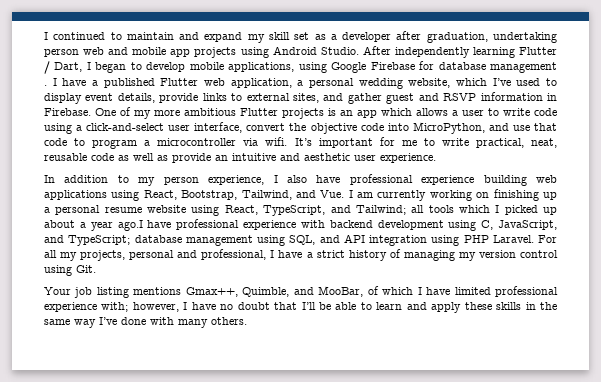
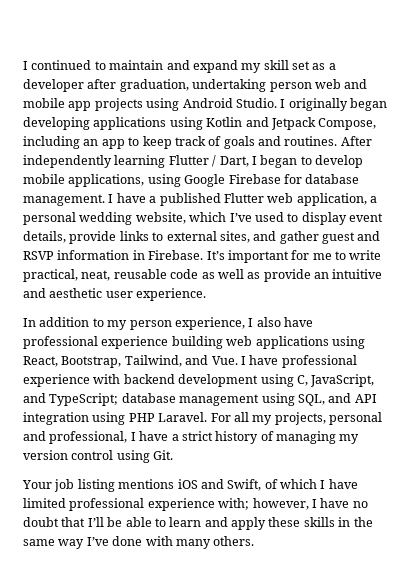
+ I originally began developing applications using Kotlin and Jetpack Compose, including an app to keep track of goals and routines.
- After independently learning Flutter / Dart, I began to develop mobile applications, using Google Firebase for database management .
+ After independently learning Flutter / Dart, I began to develop mobile applications, using Google Firebase for database management.
- One of my more ambitious Flutter projects is an app which allows a user to write code using a click-and-select user interface, convert the objective code into MicroPython, and use that code to program a microcontroller via wifi.
- In addition to my person experience, I also have professional experience building web applications using React, Bootstrap, Tailwind, and Vue. I am currently working on finishing up a personal resume website using React, TypeScript, and Tailwind; all tools which I picked up about a year ago.I have professional experience with backend development using C, JavaScript, and TypeScript; database management using SQL, and API integration using PHP Laravel.
+ In addition to my person experience, I also have professional experience building web applications using React, Bootstrap, Tailwind, and Vue. I have professional experience with backend development using C, JavaScript, and TypeScript; database management using SQL, and API integration using PHP Laravel.
- Your job listing mentions Gmax++, Quimble, and MooBar, of which I have limited professional experience with; however, I have no doubt that I’ll be able to learn and apply these skills in the same way I’ve done with many others.
+ Your job listing mentions iOS and Swift, of which I have limited professional experience with; however, I have no doubt that I’ll be able to learn and apply these skills in the same way I’ve done with many others.

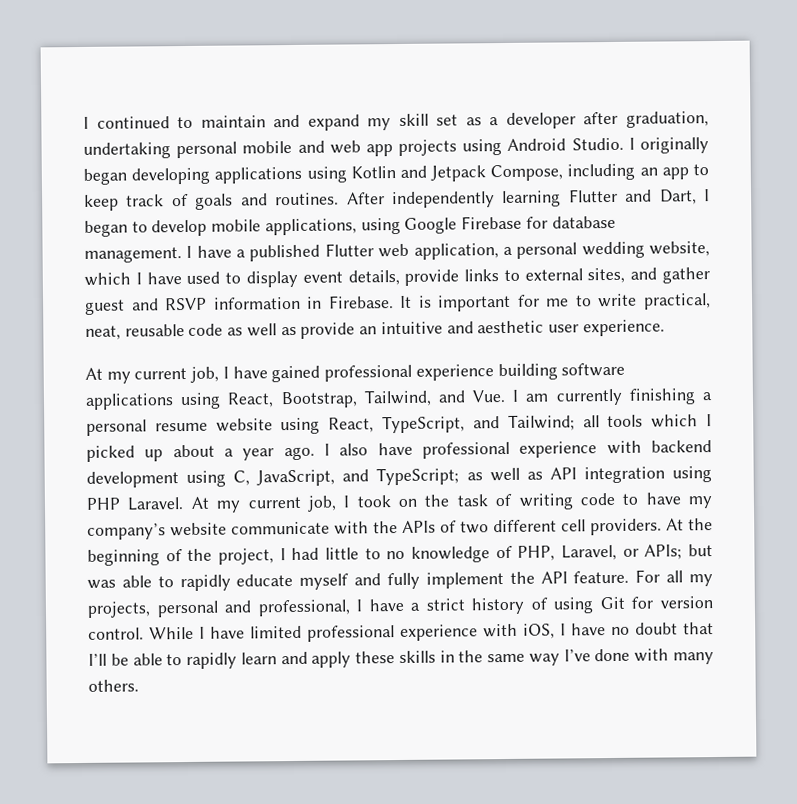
- I continued to maintain and expand my skill set as a developer after graduation, undertaking person web and mobile app projects using Android Studio.
+ I continued to maintain and expand my skill set as a developer after graduation, undertaking personal mobile and web app projects using Android Studio.
- After independently learning Flutter / Dart, I began to develop mobile applications, using Google Firebase for database management.
+ After independently learning Flutter and Dart, I began to develop mobile applications, using Google Firebase for database management.
- I have a published Flutter web application, a personal wedding website, which I’ve used to display event details, provide links to external sites, and gather guest and RSVP information in Firebase.
+ I have a published Flutter web application, a personal wedding website, which I have used to display event details, provide links to external sites, and gather guest and RSVP information in Firebase.
- It’s important for me to write practical, neat, reusable code as well as provide an intuitive and aesthetic user experience.
+ It is important for me to write practical, neat, reusable code as well as provide an intuitive and aesthetic user experience.
- In addition to my person experience, I also have professional experience building web applications using React, Bootstrap, Tailwind, and Vue. I have professional experience with backend development using C, JavaScript, and TypeScript; database management using SQL, and API integration using PHP Laravel.
+ At my current job, I have gained professional experience building software applications using React, Bootstrap, Tailwind, and Vue. I am currently finishing a personal resume website using React, TypeScript, and Tailwind; all tools which I picked up about a year ago. I also have professional experience with backend development using C, JavaScript, and TypeScript; as well as API integration using PHP Laravel.
+ At my current job, I took on the task of writing code to have my company’s website communicate with the APIs of two different cell providers. At the beginning of the project, I had little to no knowledge of PHP, Laravel, or APIs; but was able to rapidly educate myself and fully implement the API feature.
- For all my projects, personal and professional, I have a strict history of managing my version control using Git.
- Your job listing mentions iOS and Swift, of which I have limited professional experience with; however, I have no doubt that I’ll be able to learn and apply these skills in the same way I’ve done with many others.
+ For all my projects, personal and professional, I have a strict history of using Git for version control. While I have limited professional experience with iOS, I have no doubt that I’ll be able to rapidly learn and apply these skills in the same way I’ve done with many others.

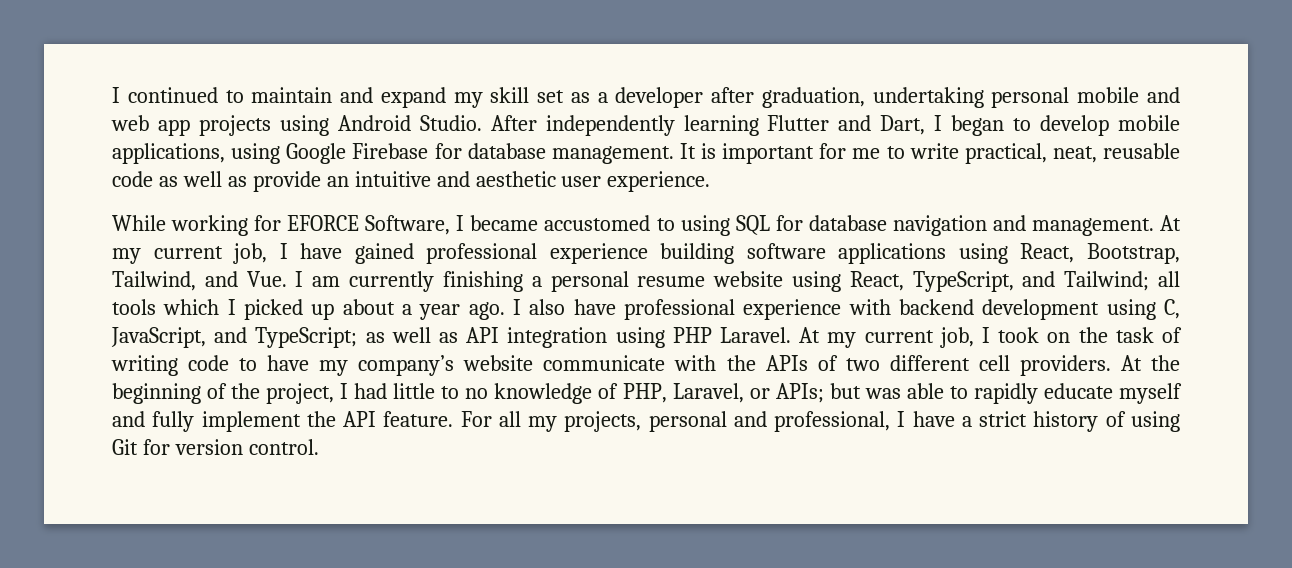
- I originally began developing applications using Kotlin and Jetpack Compose, including an app to keep track of goals and routines.
- I have a published Flutter web application, a personal wedding website, which I have used to display event details, provide links to external sites, and gather guest and RSVP information in Firebase.
+ While working for EFORCE Software, I became accustomed to using SQL for database navigation and management.
- While I have limited professional experience with iOS, I have no doubt that I’ll be able to rapidly learn and apply these skills in the same way I’ve done with many others.

